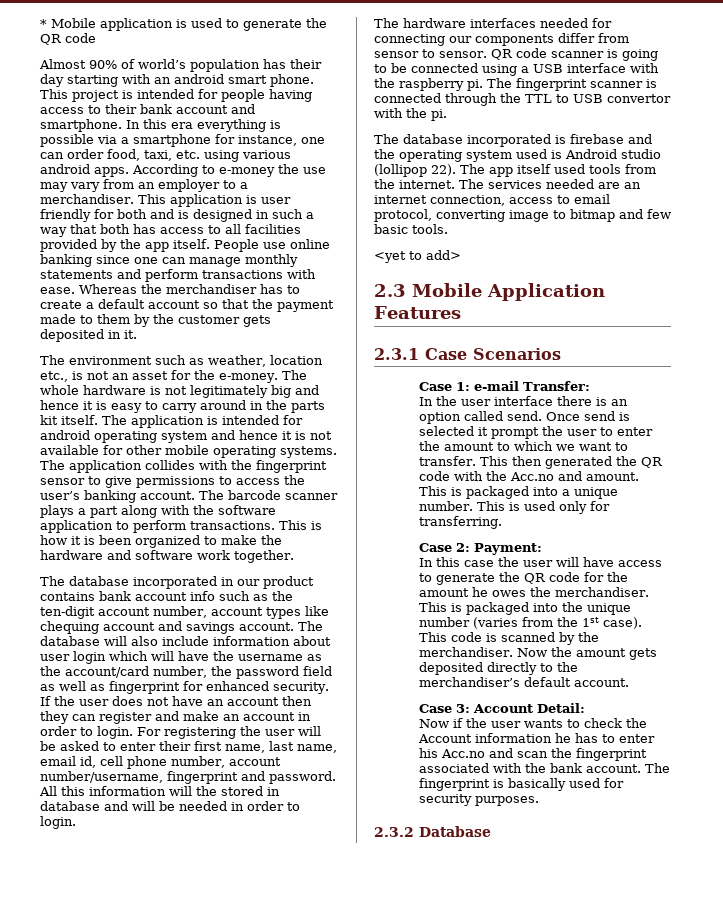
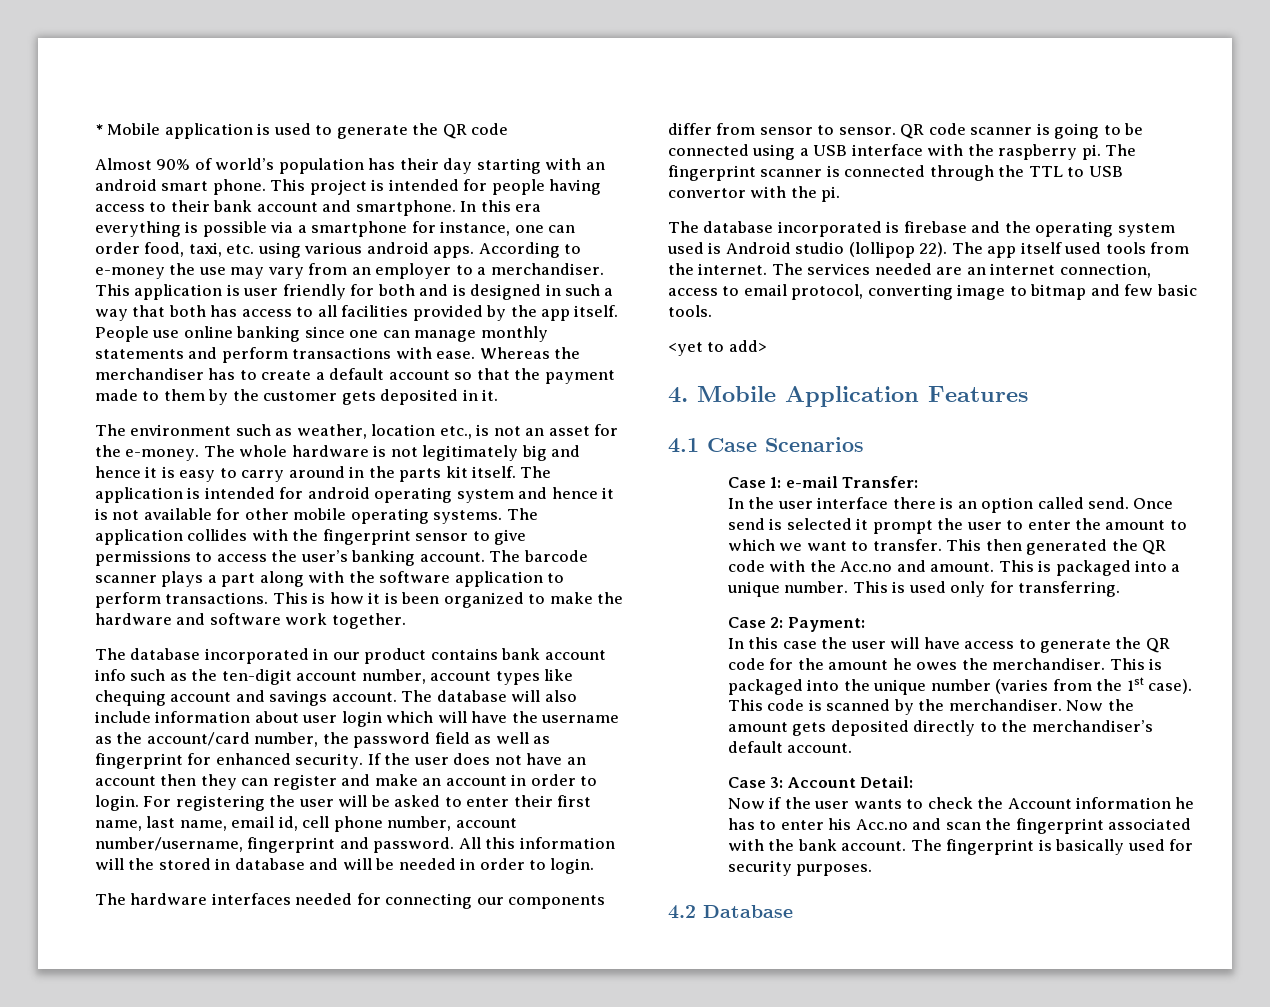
- 2.3 Mobile Application Features
+ 4. Mobile Application Features
- 2.3.1 Case Scenarios
+ 4.1 Case Scenarios
- 2.3.2 Database
+ 4.2 Database

